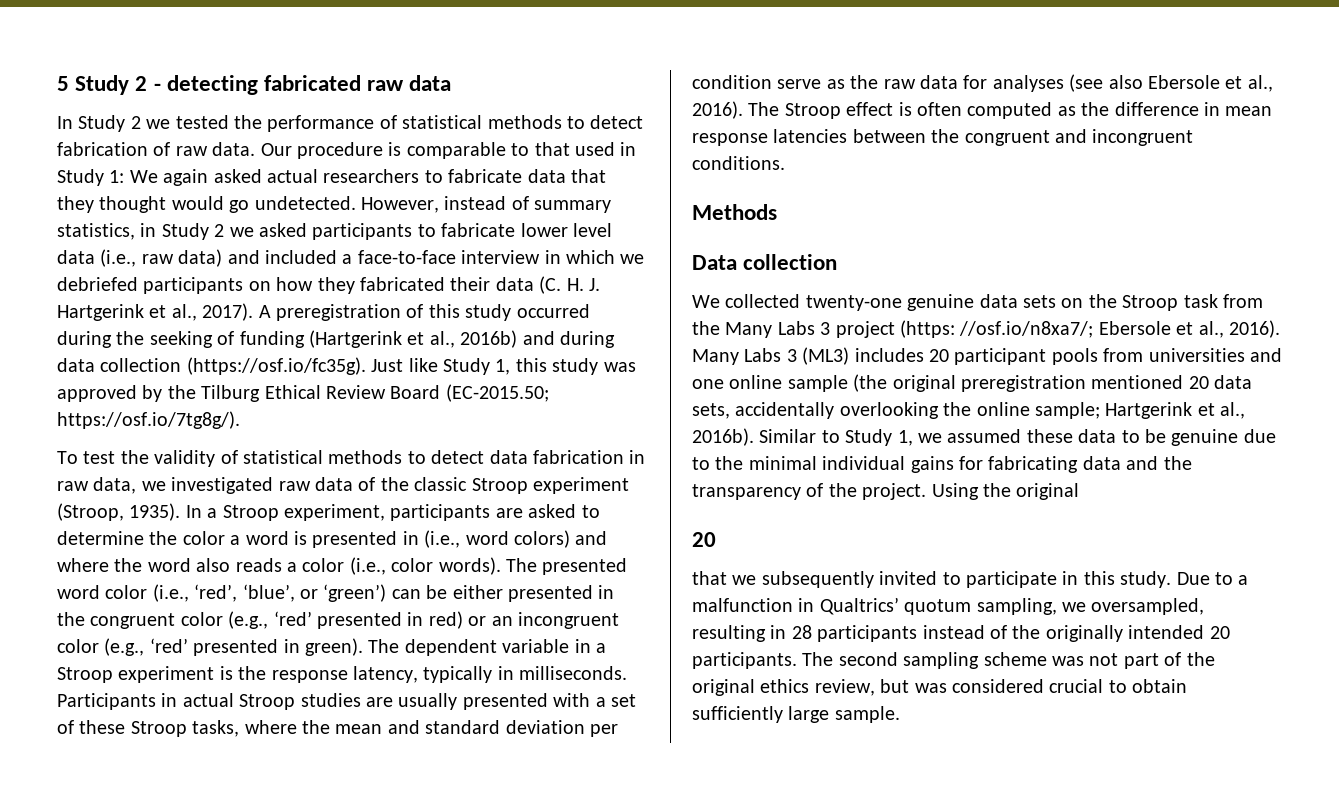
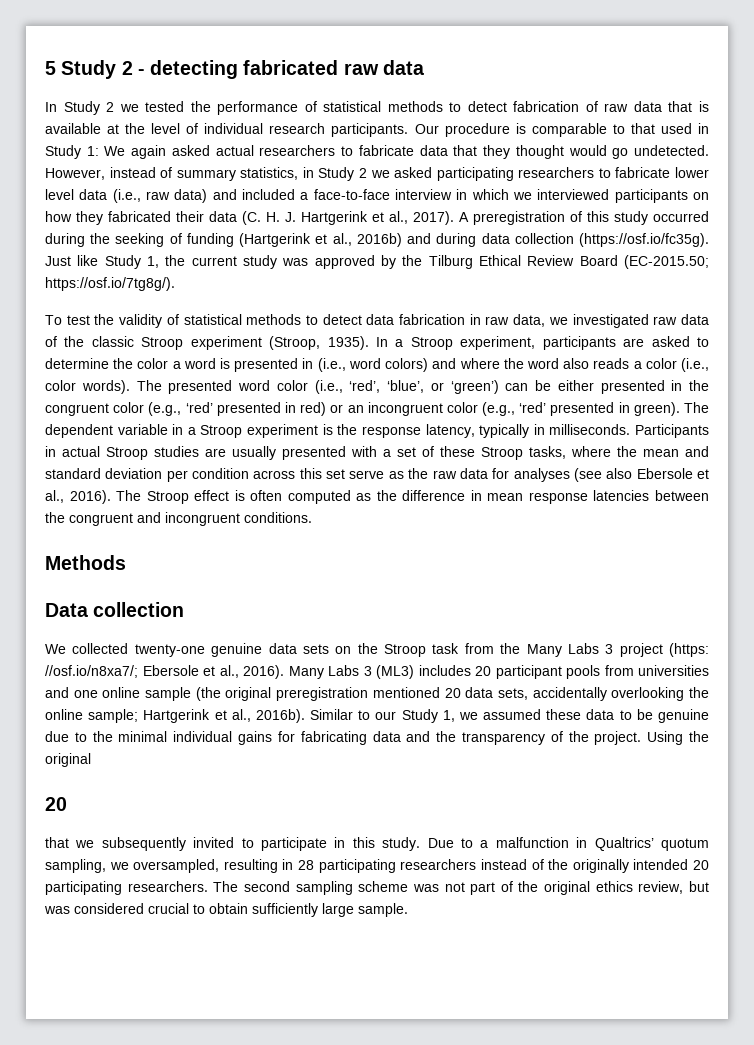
- In Study 2 we tested the performance of statistical methods to detect fabrication of raw data.
+ In Study 2 we tested the performance of statistical methods to detect fabrication of raw data that is available at the level of individual research participants.
- However, instead of summary statistics, in Study 2 we asked participants to fabricate lower level data (i.e., raw data) and included a face-to-face interview in which we debriefed participants on how they fabricated their data (C. H. J. Hartgerink et al., 2017).
+ However, instead of summary statistics, in Study 2 we asked participating researchers to fabricate lower level data (i.e., raw data) and included a face-to-face interview in which we interviewed participants on how they fabricated their data (C. H. J. Hartgerink et al., 2017).
- A preregistration of this study occurred during the seeking of funding (Hartgerink et al., 2016b) and during data collection (https://osf.io/fc35g). Just like Study 1, this study was approved by the Tilburg Ethical Review Board (EC-2015.50; https://osf.io/7tg8g/).
+ A preregistration of this study occurred during the seeking of funding (Hartgerink et al., 2016b) and during data collection (https://osf.io/fc35g). Just like Study 1, the current study was approved by the Tilburg Ethical Review Board (EC-2015.50; https://osf.io/7tg8g/).
- Participants in actual Stroop studies are usually presented with a set of these Stroop tasks, where the mean and standard deviation per condition serve as the raw data for analyses (see also Ebersole et al., 2016).
+ Participants in actual Stroop studies are usually presented with a set of these Stroop tasks, where the mean and standard deviation per condition across this set serve as the raw data for analyses (see also Ebersole et al., 2016).
- Similar to Study 1, we assumed these data to be genuine due to the minimal individual gains for fabricating data and the transparency of the project.
+ Similar to our Study 1, we assumed these data to be genuine due to the minimal individual gains for fabricating data and the transparency of the project.
- Due to a malfunction in Qualtrics’ quotum sampling, we oversampled, resulting in 28 participants instead of the originally intended 20 participants.
+ Due to a malfunction in Qualtrics’ quotum sampling, we oversampled, resulting in 28 participating researchers instead of the originally intended 20 participating researchers.

